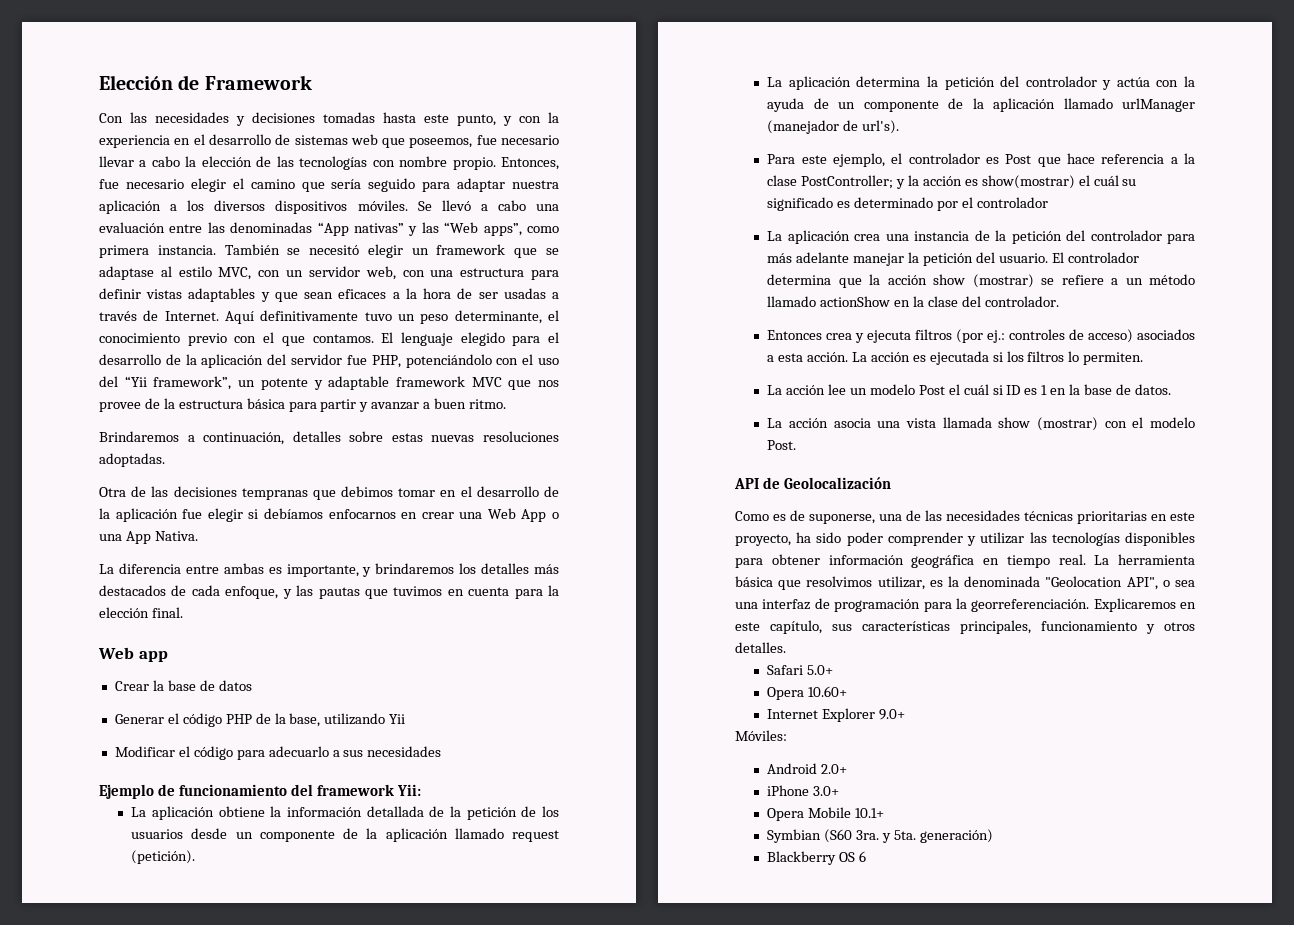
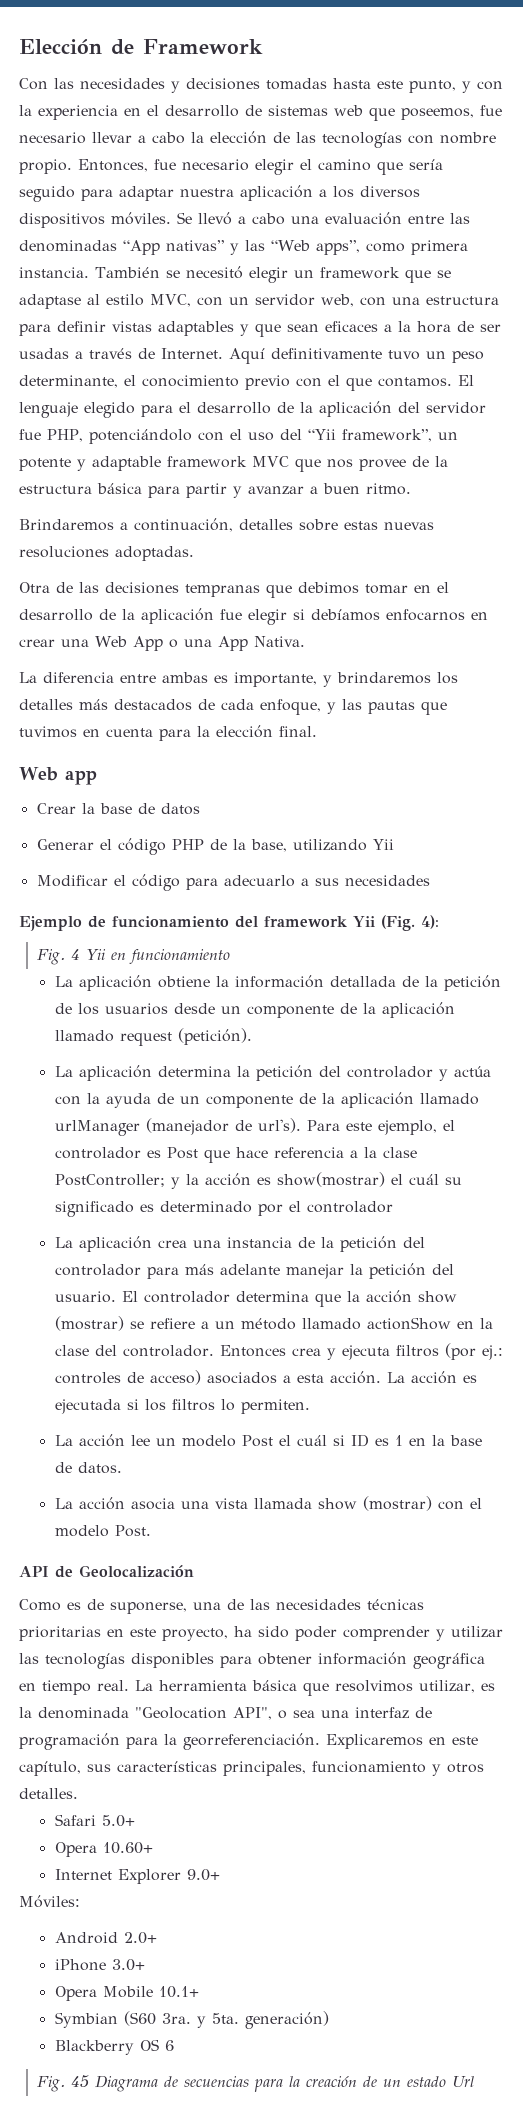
- Ejemplo de funcionamiento del framework Yii:
+ Ejemplo de funcionamiento del framework Yii (Fig. 4):
+ Fig. 4 Yii en funcionamiento
- La aplicación determina la petición del controlador y actúa con la ayuda de un componente de la aplicación llamado urlManager (manejador de url's).
- Para este ejemplo, el controlador es Post que hace referencia a la clase PostController; y la acción es show(mostrar) el cuál su significado es determinado por el controlador
+ La aplicación determina la petición del controlador y actúa con la ayuda de un componente de la aplicación llamado urlManager (manejador de url's). Para este ejemplo, el controlador es Post que hace referencia a la clase PostController; y la acción es show(mostrar) el cuál su significado es determinado por el controlador
- El controlador determina que la acción show (mostrar) se refiere a un método llamado actionShow en la clase del controlador.
- Entonces crea y ejecuta filtros (por ej.: controles de acceso) asociados a esta acción.
+ El controlador determina que la acción show (mostrar) se refiere a un método llamado actionShow en la clase del controlador. Entonces crea y ejecuta filtros (por ej.: controles de acceso) asociados a esta acción.
+ Fig. 45 Diagrama de secuencias para la creación de un estado Url

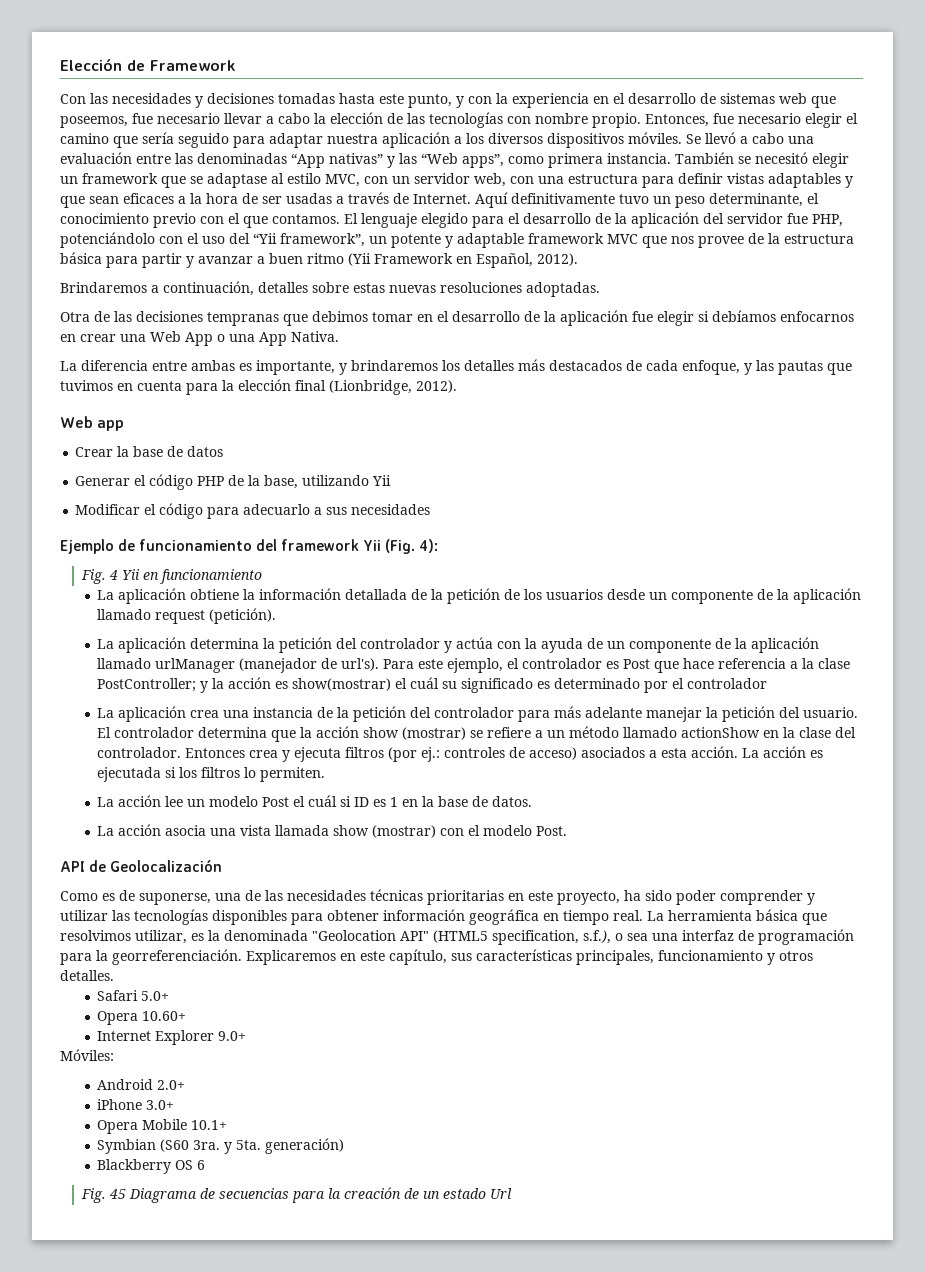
- El lenguaje elegido para el desarrollo de la aplicación del servidor fue PHP, potenciándolo con el uso del “Yii framework”, un potente y adaptable framework MVC que nos provee de la estructura básica para partir y avanzar a buen ritmo.
+ El lenguaje elegido para el desarrollo de la aplicación del servidor fue PHP, potenciándolo con el uso del “Yii framework”, un potente y adaptable framework MVC que nos provee de la estructura básica para partir y avanzar a buen ritmo (Yii Framework en Español, 2012).
- La diferencia entre ambas es importante, y brindaremos los detalles más destacados de cada enfoque, y las pautas que tuvimos en cuenta para la elección final.
+ La diferencia entre ambas es importante, y brindaremos los detalles más destacados de cada enfoque, y las pautas que tuvimos en cuenta para la elección final (Lionbridge, 2012).
- La herramienta básica que resolvimos utilizar, es la denominada "Geolocation API", o sea una interfaz de programación para la georreferenciación.
+ La herramienta básica que resolvimos utilizar, es la denominada "Geolocation API" (HTML5 specification, s.f.), o sea una interfaz de programación para la georreferenciación.

